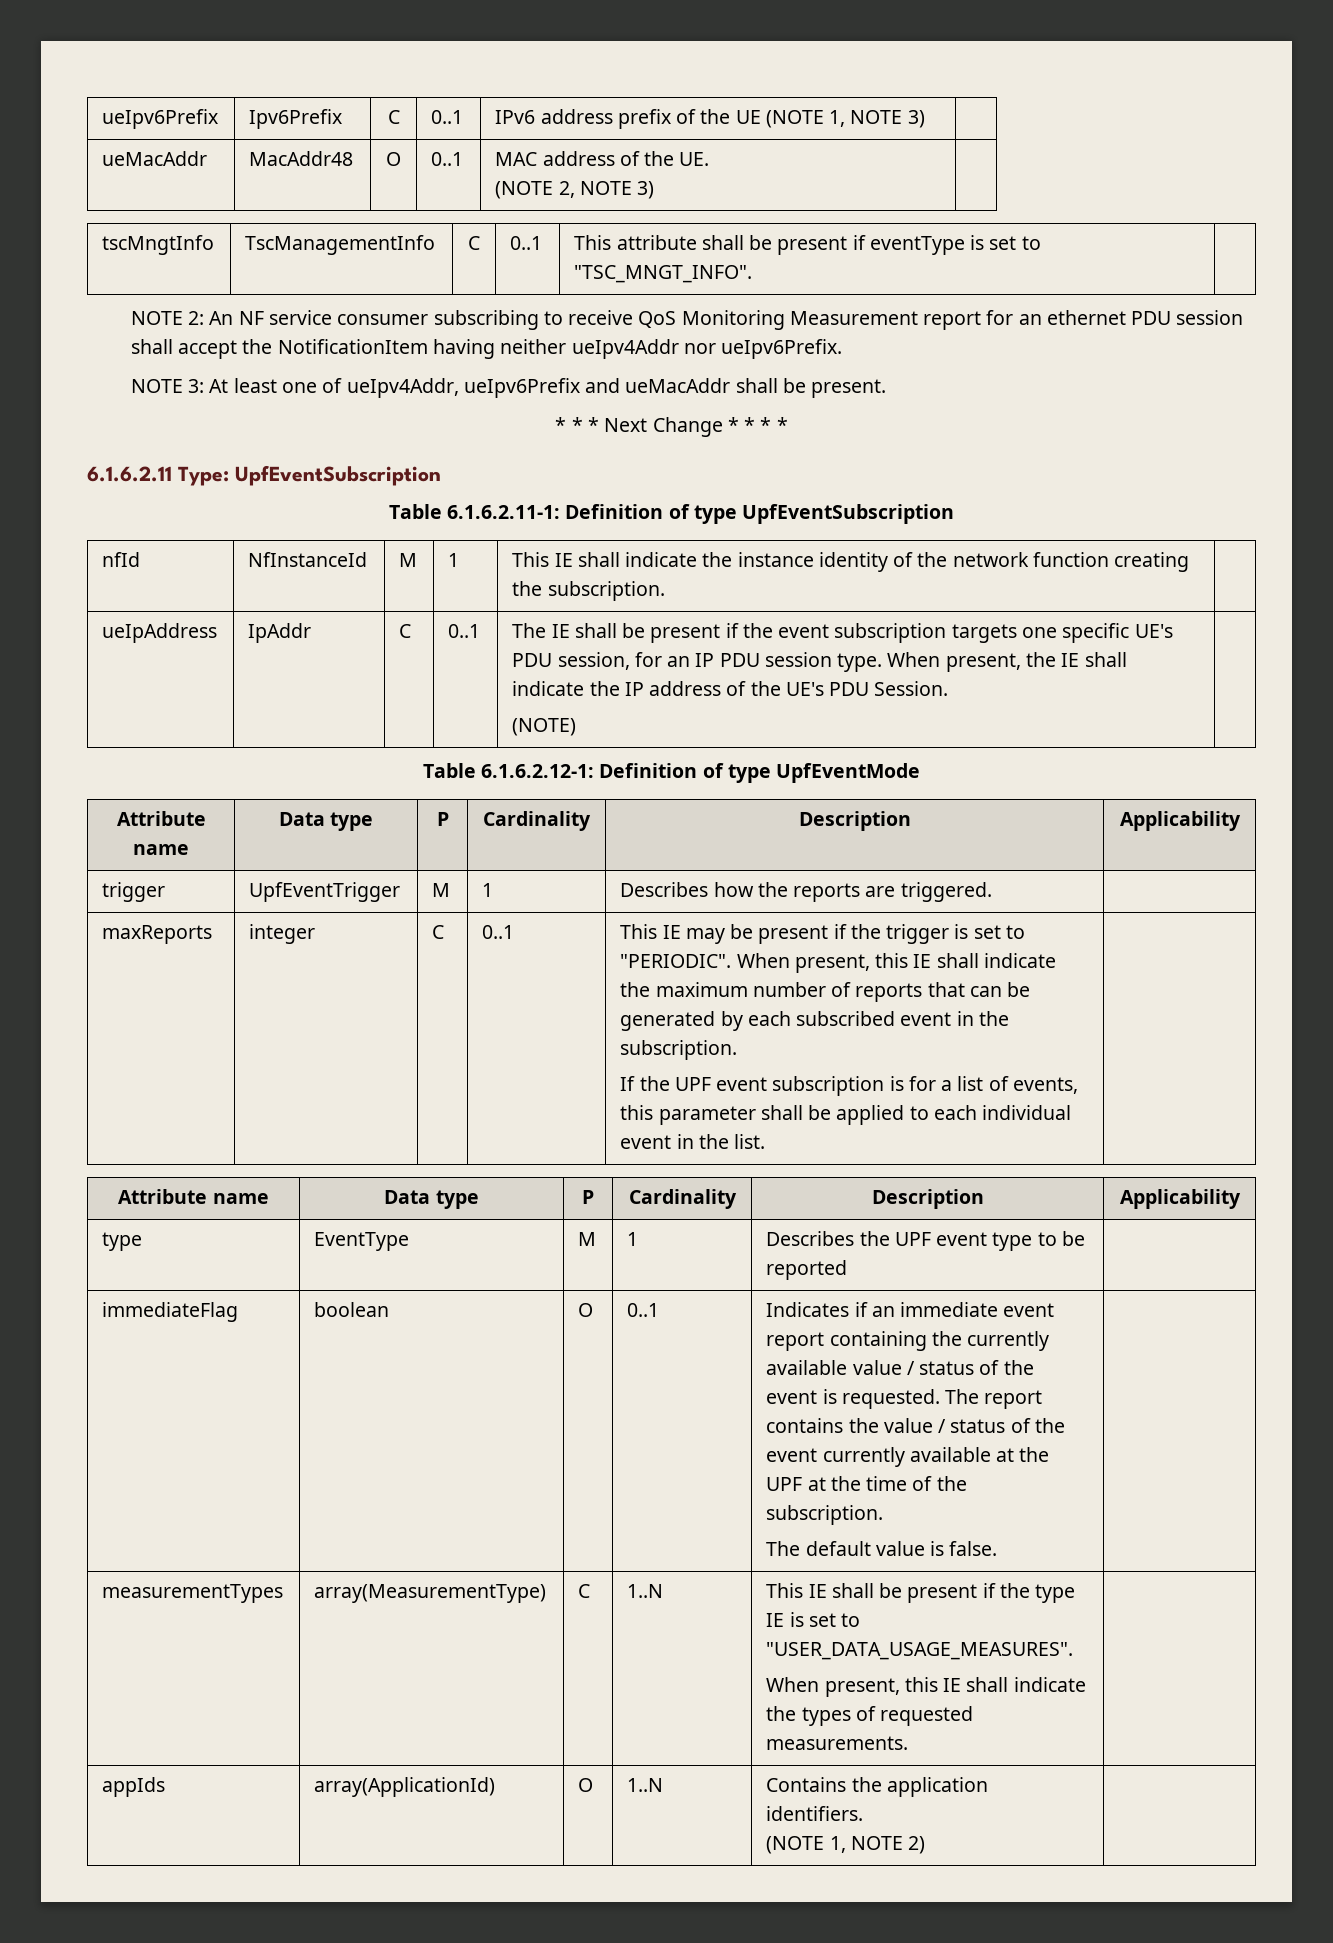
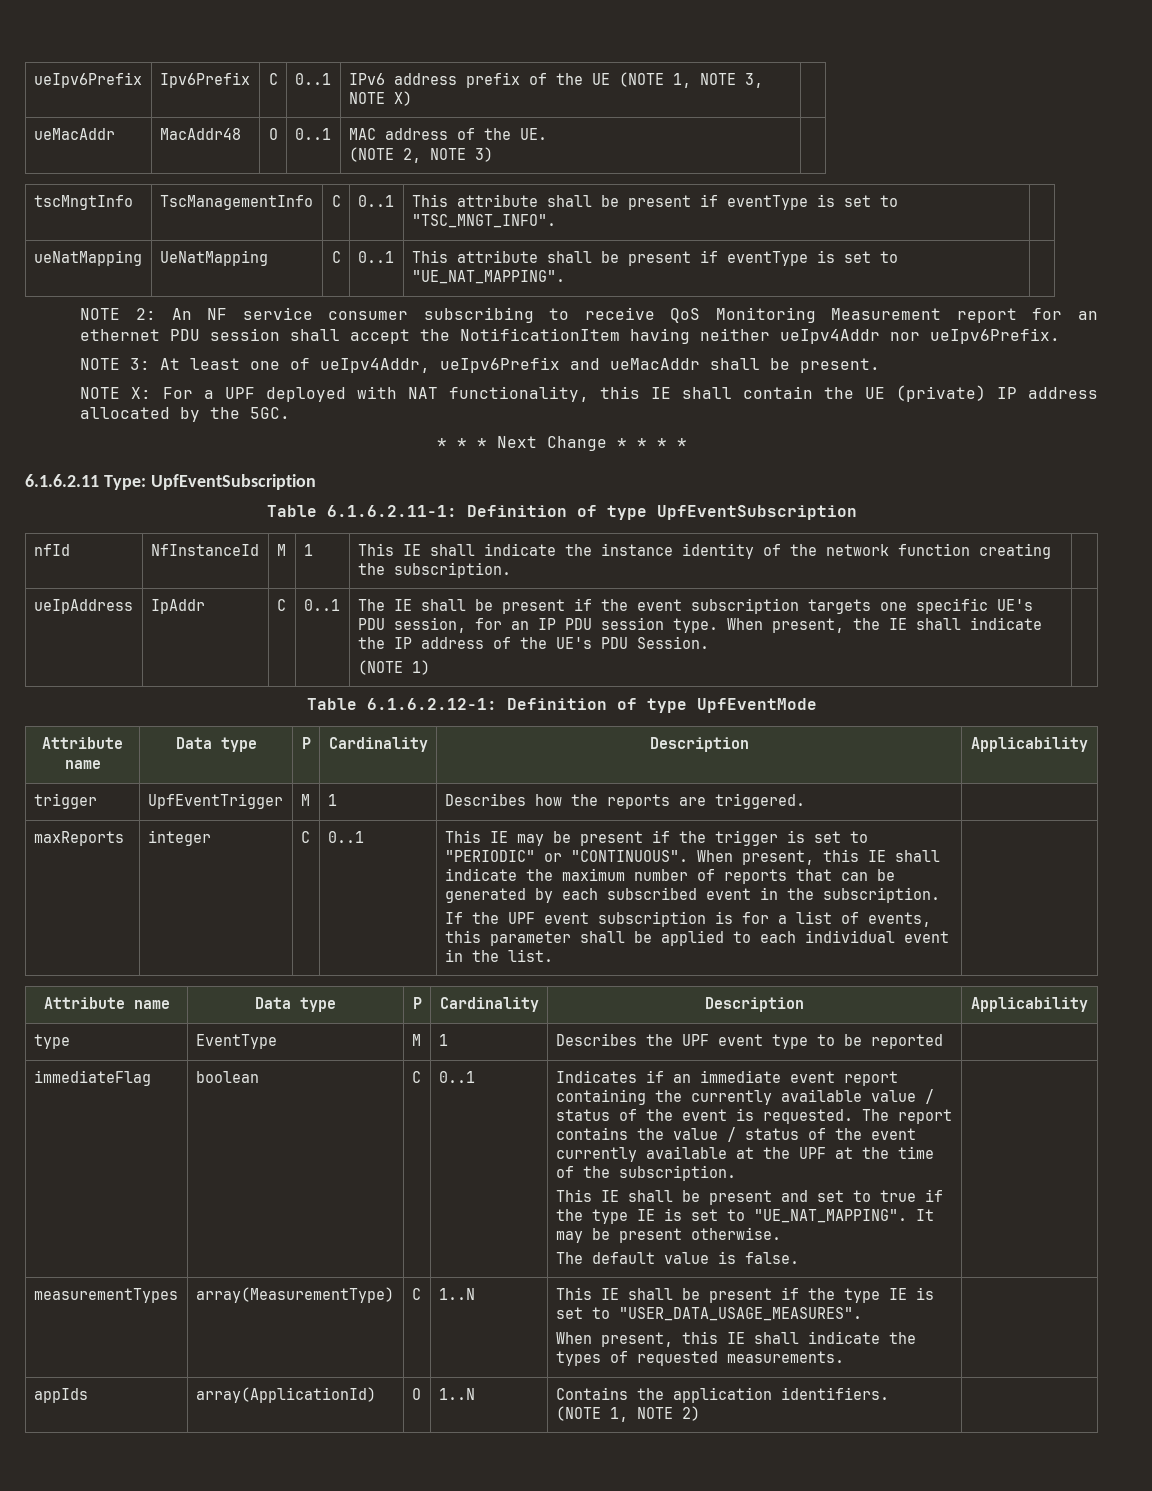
- ueIpv6Prefix | Ipv6Prefix | C | 0..1 | IPv6 address prefix of the UE (NOTE 1, NOTE 3) |
+ ueIpv6Prefix | Ipv6Prefix | C | 0..1 | IPv6 address prefix of the UE (NOTE 1, NOTE 3, NOTE X) |
+ ueNatMapping | UeNatMapping | C | 0..1 | This attribute shall be present if eventType is set to "UE_NAT_MAPPING". |
+ NOTE X: For a UPF deployed with NAT functionality, this IE shall contain the UE (private) IP address allocated by the 5GC.
- (NOTE)
+ (NOTE 1)
- This IE may be present if the trigger is set to "PERIODIC".
+ This IE may be present if the trigger is set to "PERIODIC" or "CONTINUOUS".
- boolean | O
+ boolean | C
+ This IE shall be present and set to true if the type IE is set to "UE_NAT_MAPPING". It may be present otherwise.

